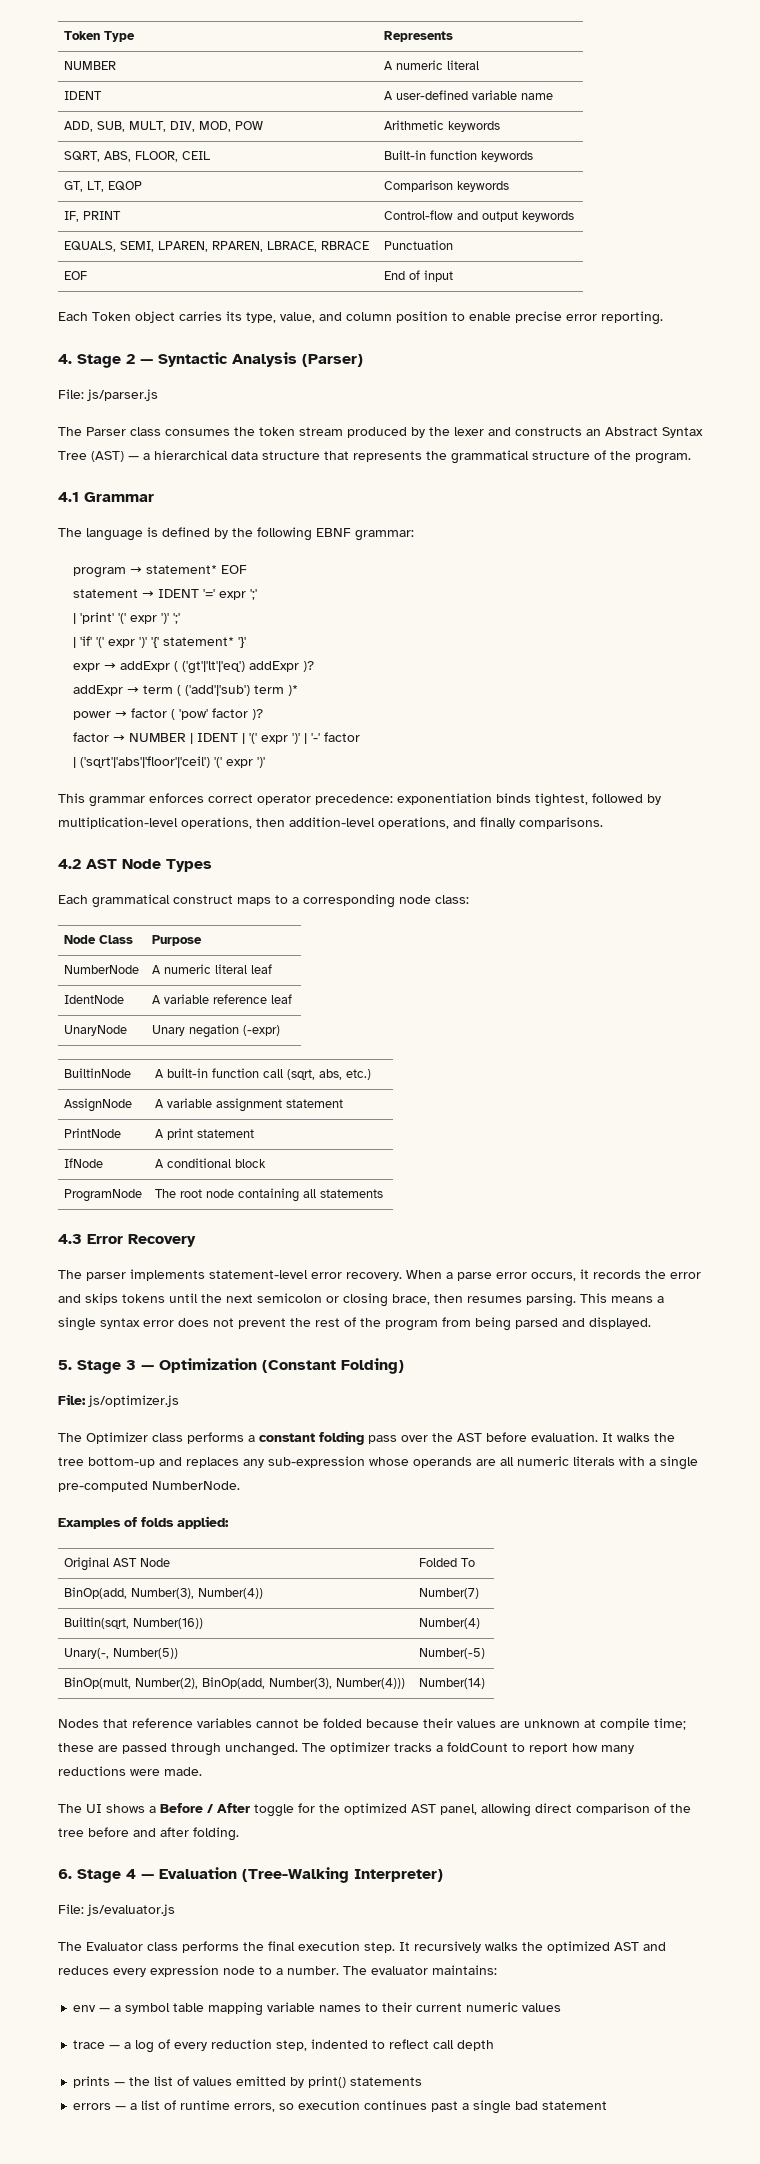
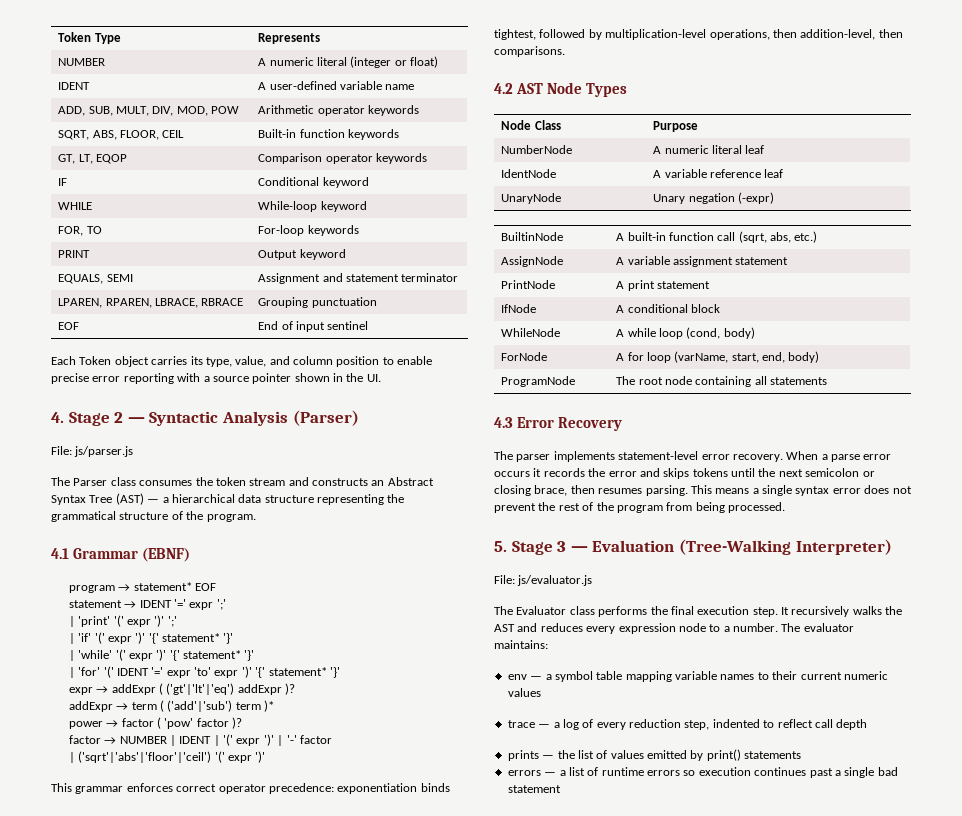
- NUMBER | A numeric literal
+ NUMBER | A numeric literal (integer or float)
- ADD, SUB, MULT, DIV, MOD, POW | Arithmetic keywords
+ ADD, SUB, MULT, DIV, MOD, POW | Arithmetic operator keywords
- GT, LT, EQOP | Comparison keywords
- IF, PRINT | Control-flow and output keywords
- EQUALS, SEMI, LPAREN, RPAREN, LBRACE, RBRACE | Punctuation
+ GT, LT, EQOP | Comparison operator keywords
+ IF | Conditional keyword
+ WHILE | While-loop keyword
+ FOR, TO | For-loop keywords
+ PRINT | Output keyword
+ EQUALS, SEMI | Assignment and statement terminator
+ LPAREN, RPAREN, LBRACE, RBRACE | Grouping punctuation
- EOF | End of input
+ EOF | End of input sentinel
- Each Token object carries its type, value, and column position to enable precise error reporting.
+ Each Token object carries its type, value, and column position to enable precise error reporting with a source pointer shown in the UI.
- The Parser class consumes the token stream produced by the lexer and constructs an Abstract Syntax Tree (AST) — a hierarchical data structure that represents the grammatical structure of the program.
+ The Parser class consumes the token stream and constructs an Abstract Syntax Tree (AST) — a hierarchical data structure representing the grammatical structure of the program.
- 4.1 Grammar
- The language is defined by the following EBNF grammar:
+ 4.1 Grammar (EBNF)
+ | 'while' '(' expr ')' '{' statement* '}'
+ | 'for' '(' IDENT '=' expr 'to' expr ')' '{' statement* '}'
- This grammar enforces correct operator precedence: exponentiation binds tightest, followed by multiplication-level operations, then addition-level operations, and finally comparisons.
+ This grammar enforces correct operator precedence: exponentiation binds tightest, followed by multiplication-level operations, then addition-level, then comparisons.
- Each grammatical construct maps to a corresponding node class:
+ WhileNode | A while loop (cond, body)
+ ForNode | A for loop (varName, start, end, body)
- When a parse error occurs, it records the error and skips tokens until the next semicolon or closing brace, then resumes parsing.
+ When a parse error occurs it records the error and skips tokens until the next semicolon or closing brace, then resumes parsing.
- This means a single syntax error does not prevent the rest of the program from being parsed and displayed.
+ This means a single syntax error does not prevent the rest of the program from being processed.
- 5. Stage 3 — Optimization (Constant Folding)
- File: js/optimizer.js
- The Optimizer class performs a constant folding pass over the AST before evaluation. It walks the tree bottom-up and replaces any sub-expression whose operands are all numeric literals with a single pre-computed NumberNode.
- Examples of folds applied:
- Original AST Node | Folded To
- BinOp(add, Number(3), Number(4)) | Number(7)
- Builtin(sqrt, Number(16)) | Number(4)
- Unary(-, Number(5)) | Number(-5)
- BinOp(mult, Number(2), BinOp(add, Number(3), Number(4))) | Number(14)
- Nodes that reference variables cannot be folded because their values are unknown at compile time; these are passed through unchanged. The optimizer tracks a foldCount to report how many reductions were made.
- The UI shows a Before / After toggle for the optimized AST panel, allowing direct comparison of the tree before and after folding.
- 6. Stage 4 — Evaluation (Tree-Walking Interpreter)
+ 5. Stage 3 — Evaluation (Tree-Walking Interpreter)
- It recursively walks the optimized AST and reduces every expression node to a number.
+ It recursively walks the AST and reduces every expression node to a number.
- errors — a list of runtime errors, so execution continues past a single bad statement
+ errors — a list of runtime errors so execution continues past a single bad statement

